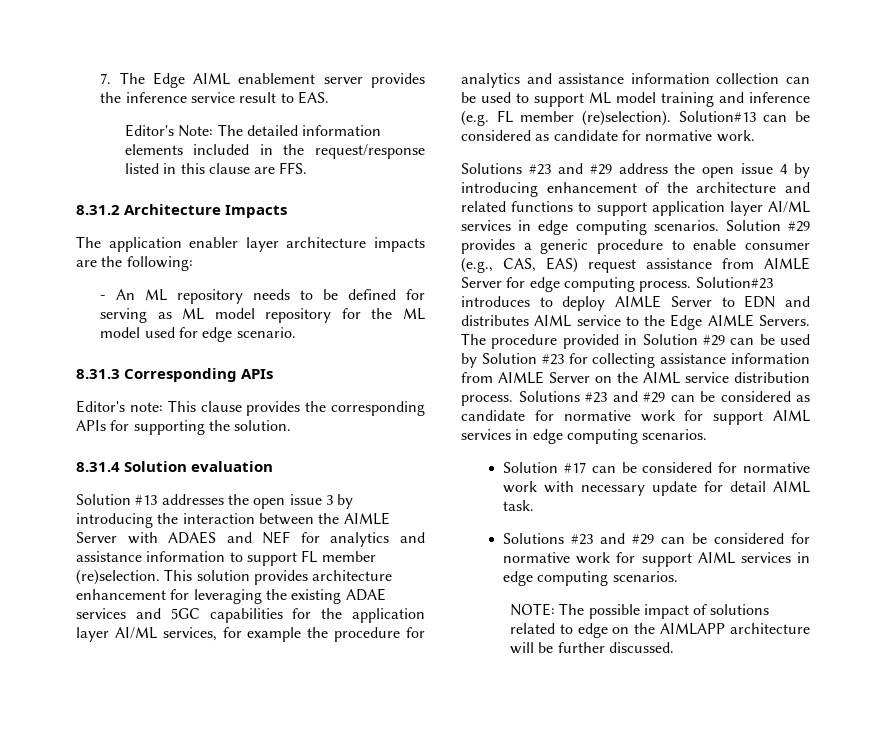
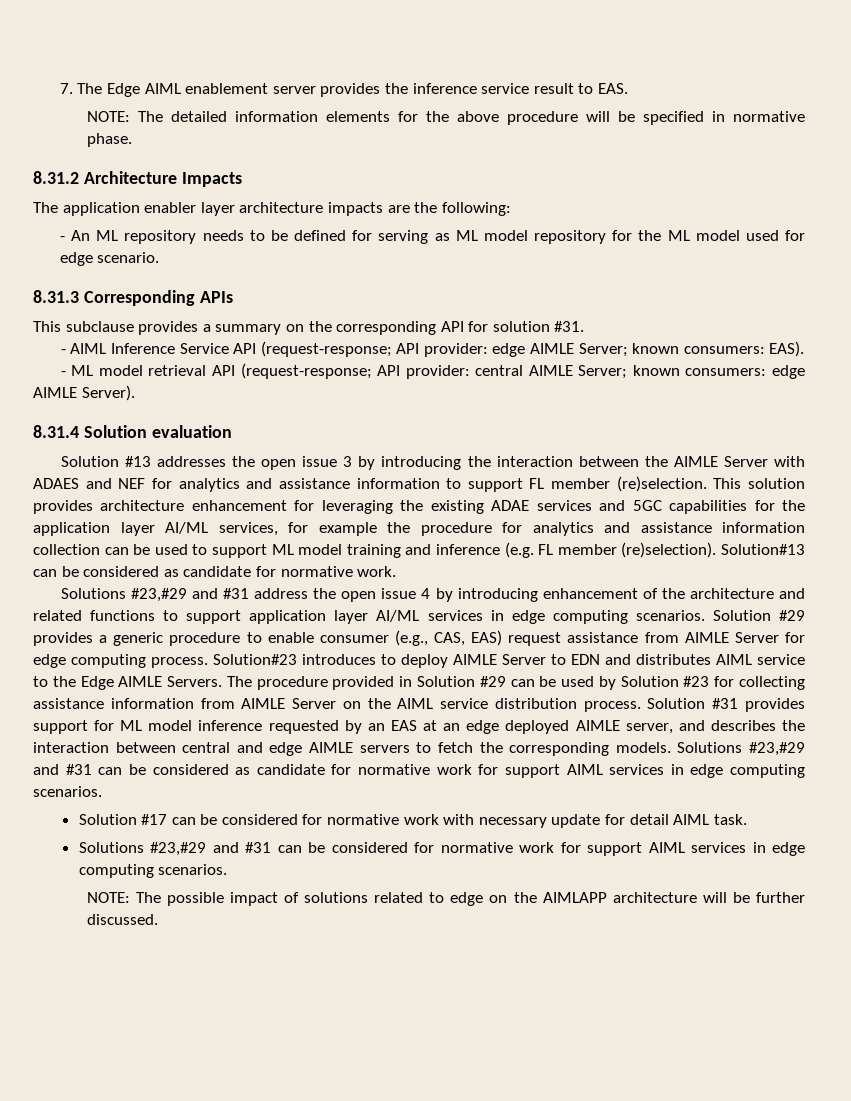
- Editor's Note: The detailed information elements included in the request/response listed in this clause are FFS.
+ NOTE: The detailed information elements for the above procedure will be specified in normative phase.
- Editor's note: This clause provides the corresponding APIs for supporting the solution.
+ This subclause provides a summary on the corresponding API for solution #31.
+ - AIML Inference Service API (request-response; API provider: edge AIMLE Server; known consumers: EAS).
+ - ML model retrieval API (request-response; API provider: central AIMLE Server; known consumers: edge AIMLE Server).
- Solutions #23 and #29 address the open issue 4 by introducing enhancement of the architecture and related functions to support application layer AI/ML services in edge computing scenarios.
+ Solutions #23,#29 and #31 address the open issue 4 by introducing enhancement of the architecture and related functions to support application layer AI/ML services in edge computing scenarios.
- Solutions #23 and #29 can be considered as candidate for normative work for support AIML services in edge computing scenarios.
+ Solution #31 provides support for ML model inference requested by an EAS at an edge deployed AIMLE server, and describes the interaction between central and edge AIMLE servers to fetch the corresponding models. Solutions #23,#29 and #31 can be considered as candidate for normative work for support AIML services in edge computing scenarios.
- Solutions #23 and #29 can be considered for normative work for support AIML services in edge computing scenarios.
+ Solutions #23,#29 and #31 can be considered for normative work for support AIML services in edge computing scenarios.

